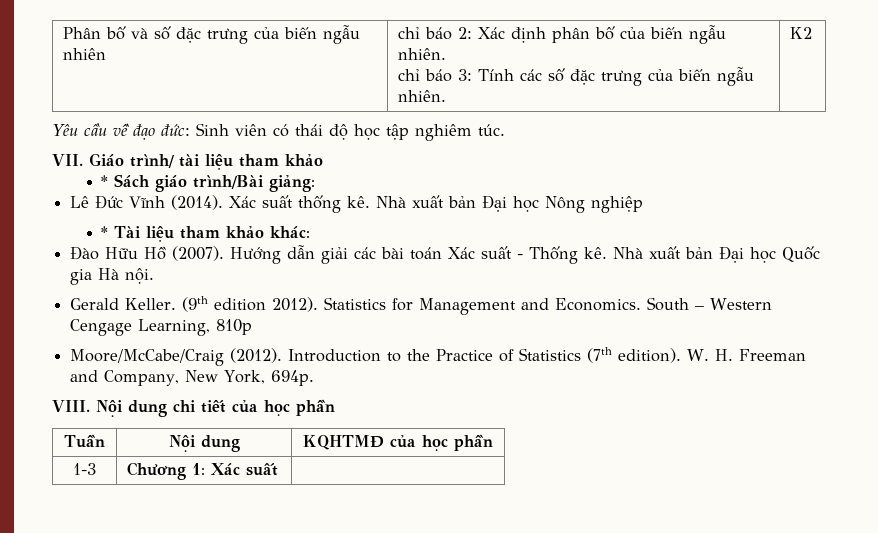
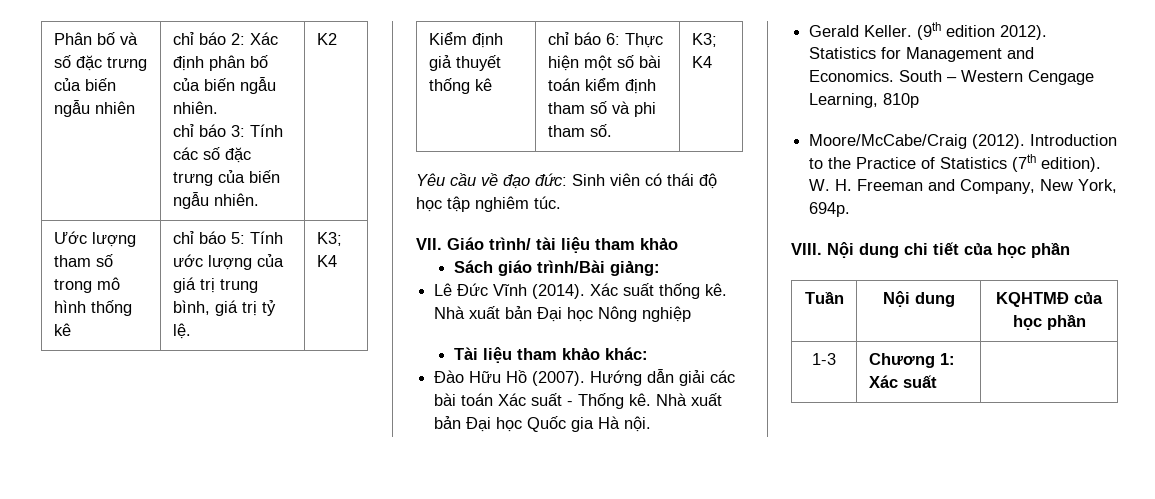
+ Ước lượng tham số trong mô hình thống kê | chỉ báo 5: Tính ước lượng của giá trị trung bình, giá trị tỷ lệ. | K3; K4
+ Kiểm định giả thuyết thống kê | chỉ báo 6: Thực hiện một số bài toán kiểm định tham số và phi tham số. | K3; K4
- * Sách giáo trình/Bài giảng:
+ Sách giáo trình/Bài giảng:
- * Tài liệu tham khảo khác:
+ Tài liệu tham khảo khác:

